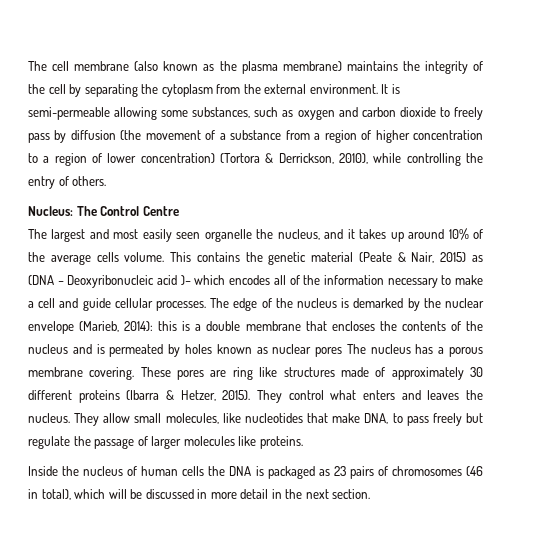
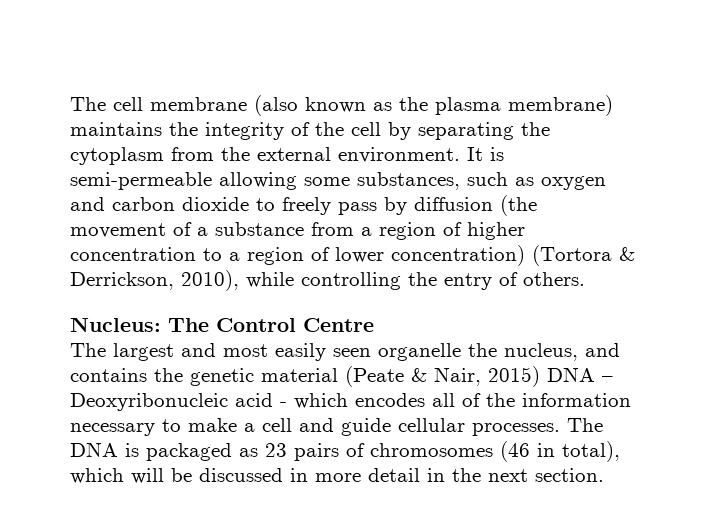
- The largest and most easily seen organelle the nucleus, and it takes up around 10% of the average cells volume. This contains the genetic material (Peate & Nair, 2015) as (DNA – Deoxyribonucleic acid )– which encodes all of the information necessary to make a cell and guide cellular processes.
+ The largest and most easily seen organelle the nucleus, and contains the genetic material (Peate & Nair, 2015) DNA – Deoxyribonucleic acid - which encodes all of the information necessary to make a cell and guide cellular processes.
- The edge of the nucleus is demarked by the nuclear envelope (Marieb, 2014): this is a double membrane that encloses the contents of the nucleus and is permeated by holes known as nuclear pores The nucleus has a porous membrane covering. These pores are ring like structures made of approximately 30 different proteins (Ibarra & Hetzer, 2015). They control what enters and leaves the nucleus. They allow small molecules, like nucleotides that make DNA, to pass freely but regulate the passage of larger molecules like proteins.
- Inside the nucleus of human cells the DNA is packaged as 23 pairs of chromosomes (46 in total), which will be discussed in more detail in the next section.
+ The DNA is packaged as 23 pairs of chromosomes (46 in total), which will be discussed in more detail in the next section.

